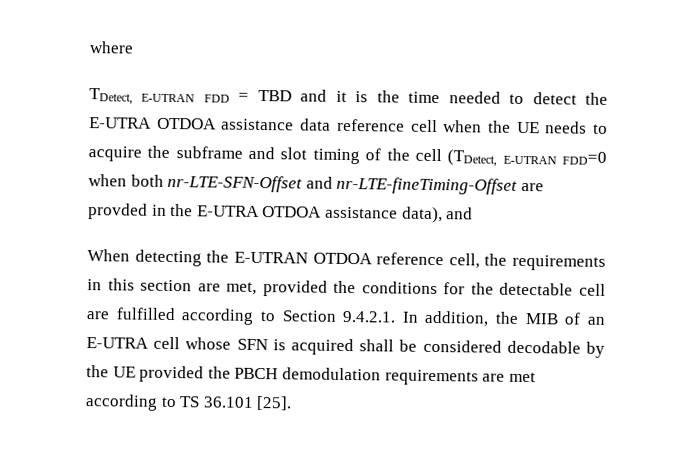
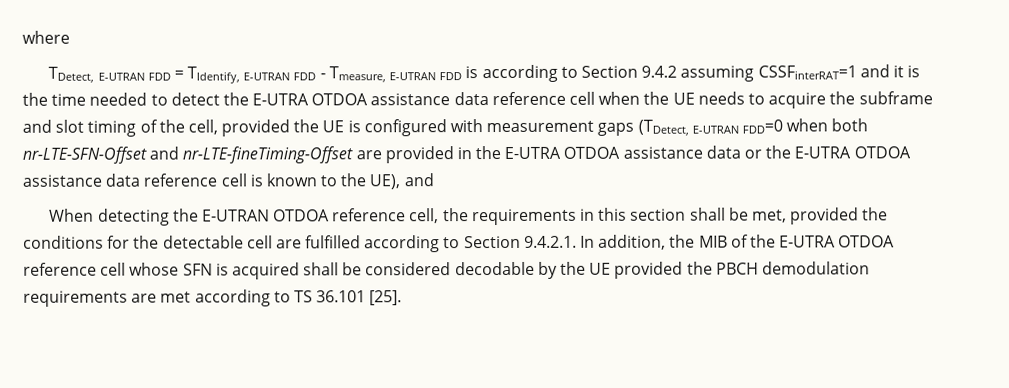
- TDetect, E-UTRAN FDD = TBD and it is the time needed to detect the E-UTRA OTDOA assistance data reference cell when the UE needs to acquire the subframe and slot timing of the cell (TDetect, E-UTRAN FDD=0 when both nr-LTE-SFN-Offset and nr-LTE-fineTiming-Offset are provded in the E-UTRA OTDOA assistance data), and
+ TDetect, E-UTRAN FDD = TIdentify, E-UTRAN FDD - Tmeasure, E-UTRAN FDD is according to Section 9.4.2 assuming CSSFinterRAT=1 and it is the time needed to detect the E-UTRA OTDOA assistance data reference cell when the UE needs to acquire the subframe and slot timing of the cell, provided the UE is configured with measurement gaps (TDetect, E-UTRAN FDD=0 when both nr-LTE-SFN-Offset and nr-LTE-fineTiming-Offset are provided in the E-UTRA OTDOA assistance data or the E-UTRA OTDOA assistance data reference cell is known to the UE), and
- When detecting the E-UTRAN OTDOA reference cell, the requirements in this section are met, provided the conditions for the detectable cell are fulfilled according to Section 9.4.2.1. In addition, the MIB of an E-UTRA cell whose SFN is acquired shall be considered decodable by the UE provided the PBCH demodulation requirements are met according to TS 36.101 [25].
+ When detecting the E-UTRAN OTDOA reference cell, the requirements in this section shall be met, provided the conditions for the detectable cell are fulfilled according to Section 9.4.2.1. In addition, the MIB of the E-UTRA OTDOA reference cell whose SFN is acquired shall be considered decodable by the UE provided the PBCH demodulation requirements are met according to TS 36.101 [25].

